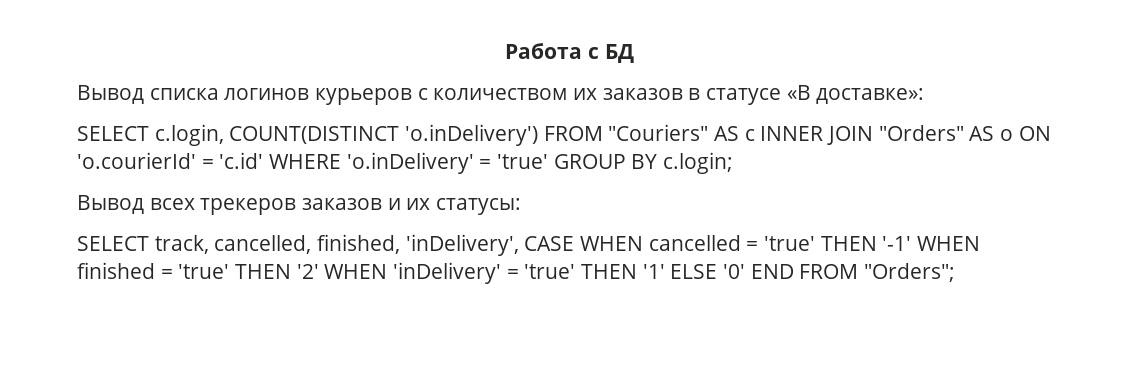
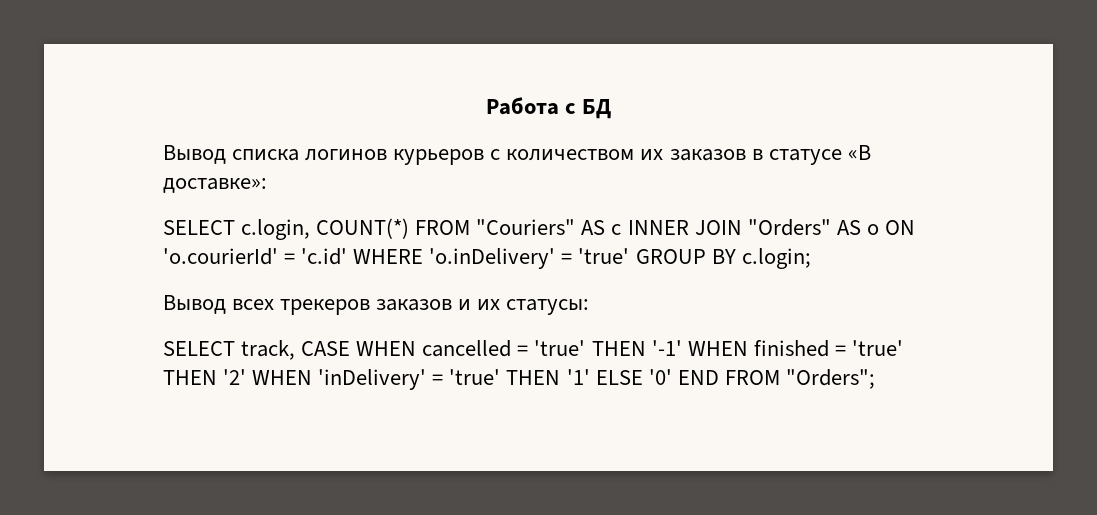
- SELECT c.login, COUNT(DISTINCT 'o.inDelivery') FROM "Couriers" AS c INNER JOIN "Orders" AS o ON 'o.courierId' = 'c.id' WHERE 'o.inDelivery' = 'true' GROUP BY c.login;
+ SELECT c.login, COUNT(*) FROM "Couriers" AS c INNER JOIN "Orders" AS o ON 'o.courierId' = 'c.id' WHERE 'o.inDelivery' = 'true' GROUP BY c.login;
- SELECT track, cancelled, finished, 'inDelivery', CASE WHEN cancelled = 'true' THEN '-1' WHEN finished = 'true' THEN '2' WHEN 'inDelivery' = 'true' THEN '1' ELSE '0' END FROM "Orders";
+ SELECT track, CASE WHEN cancelled = 'true' THEN '-1' WHEN finished = 'true' THEN '2' WHEN 'inDelivery' = 'true' THEN '1' ELSE '0' END FROM "Orders";

